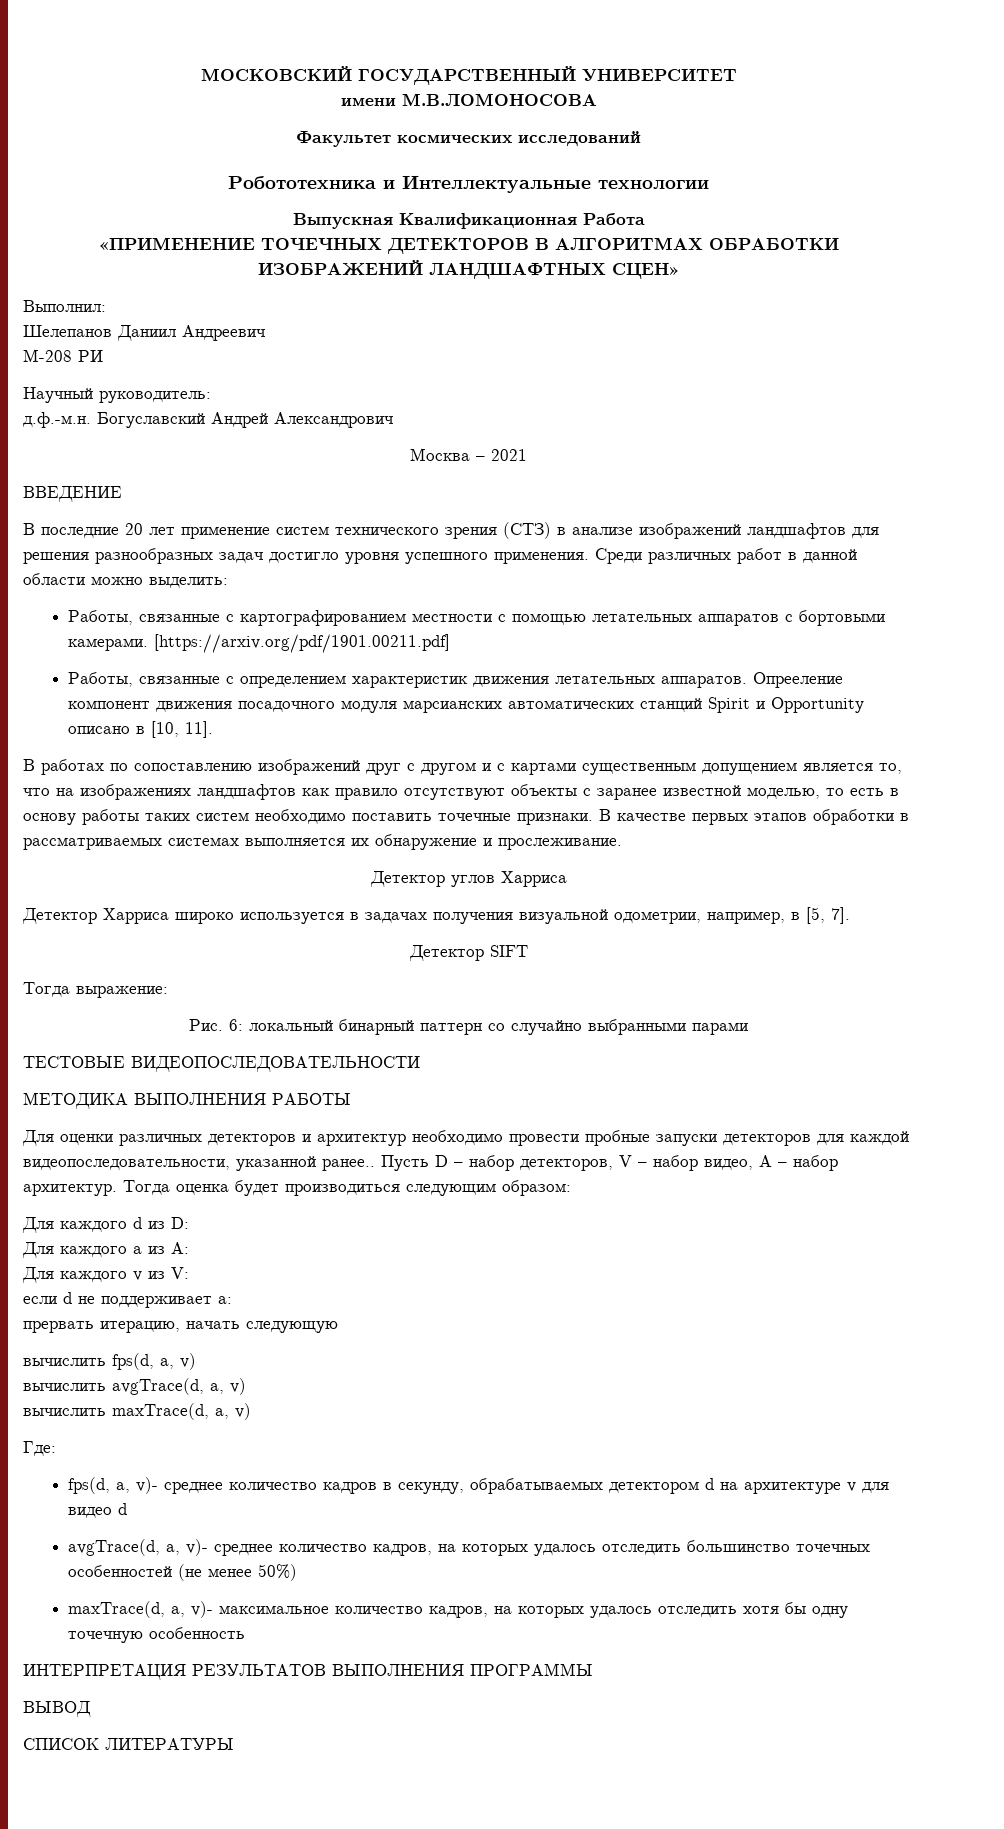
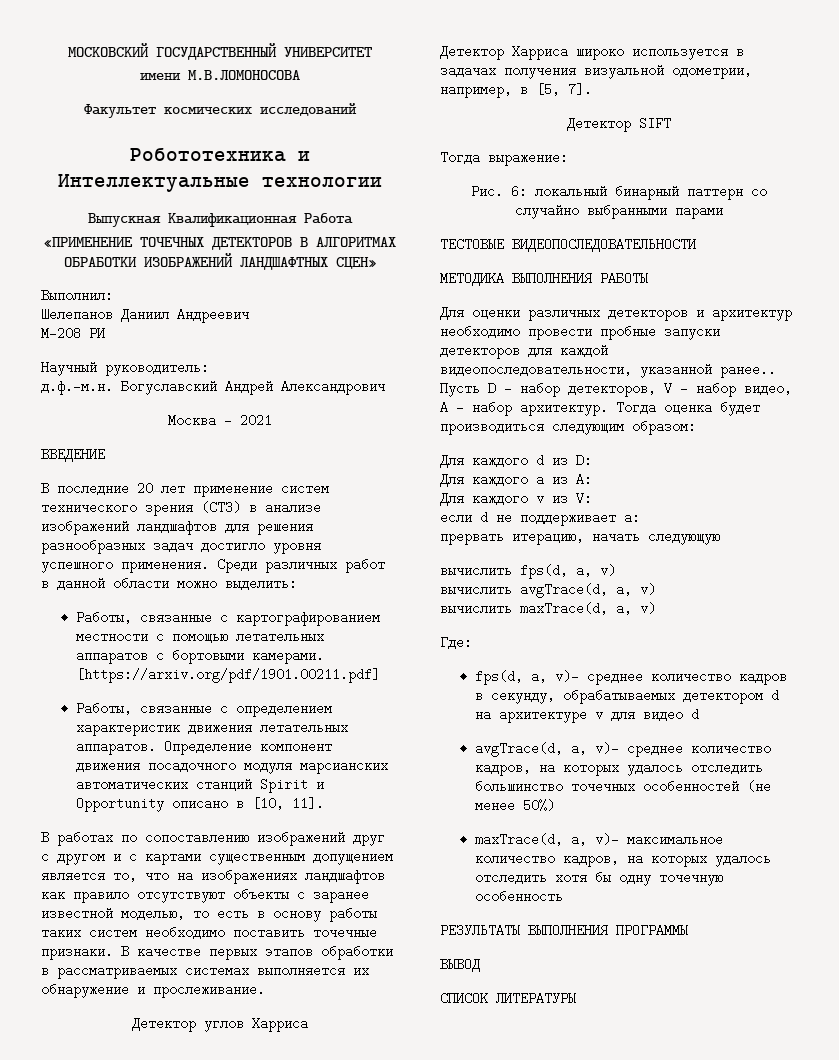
- Опрееление компонент движения посадочного модуля марсианских автоматических станций Spirit и Opportunity описано в [10, 11].
+ Определение компонент движения посадочного модуля марсианских автоматических станций Spirit и Opportunity описано в [10, 11].
- ИНТЕРПРЕТАЦИЯ РЕЗУЛЬТАТОВ ВЫПОЛНЕНИЯ ПРОГРАММЫ
+ РЕЗУЛЬТАТЫ ВЫПОЛНЕНИЯ ПРОГРАММЫ

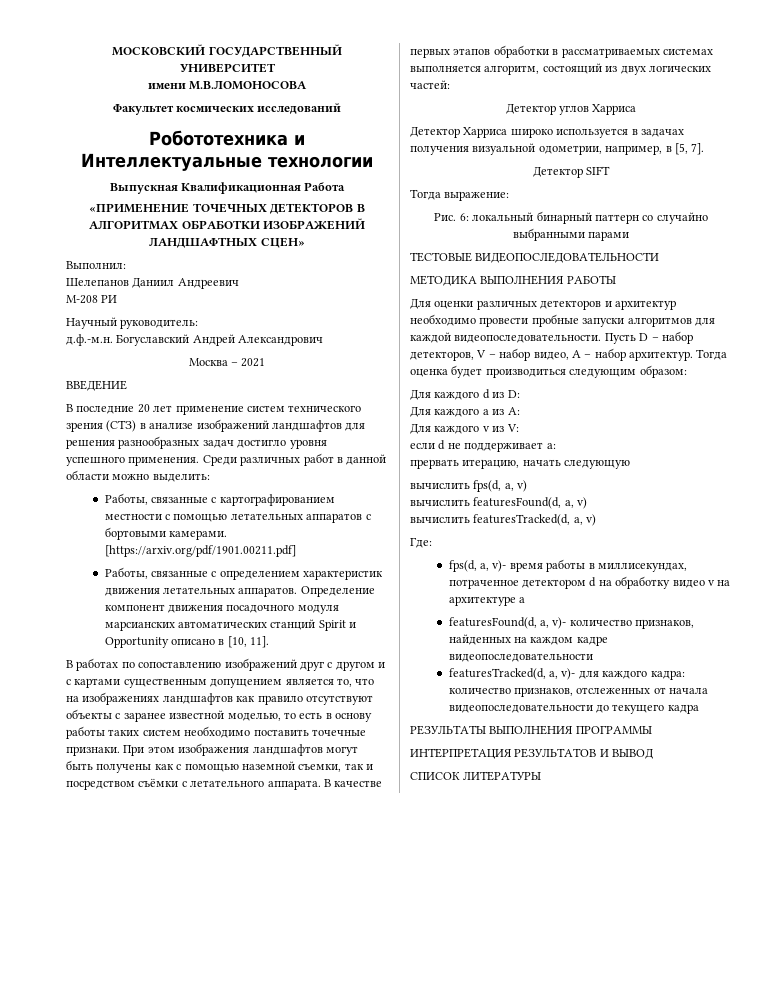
+ При этом изображения ландшафтов могут быть получены как с помощью наземной съемки, так и посредством съёмки с летательного аппарата.
- В качестве первых этапов обработки в рассматриваемых системах выполняется их обнаружение и прослеживание.
+ В качестве первых этапов обработки в рассматриваемых системах выполняется алгоритм, состоящий из двух логических частей:
- Для оценки различных детекторов и архитектур необходимо провести пробные запуски детекторов для каждой видеопоследовательности, указанной ранее..
+ Для оценки различных детекторов и архитектур необходимо провести пробные запуски алгоритмов для каждой видеопоследовательности.
- вычислить avgTrace(d, a, v)
- вычислить maxTrace(d, a, v)
+ вычислить featuresFound(d, a, v)
+ вычислить featuresTracked(d, a, v)
- fps(d, a, v)- среднее количество кадров в секунду, обрабатываемых детектором d на архитектуре v для видео d
- avgTrace(d, a, v)- среднее количество кадров, на которых удалось отследить большинство точечных особенностей (не менее 50%)
- maxTrace(d, a, v)- максимальное количество кадров, на которых удалось отследить хотя бы одну точечную особенность
+ fps(d, a, v)- время работы в миллисекундах, потраченное детектором d на обработку видео v на архитектуре a
+ featuresFound(d, a, v)- количество признаков, найденных на каждом кадре видеопоследовательности
+ featuresTracked(d, a, v)- для каждого кадра: количество признаков, отслеженных от начала видеопоследовательности до текущего кадра
- ВЫВОД
+ ИНТЕРПРЕТАЦИЯ РЕЗУЛЬТАТОВ И ВЫВОД

